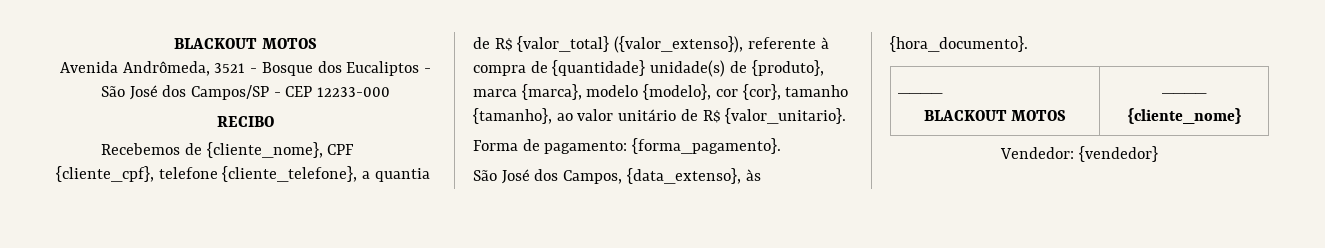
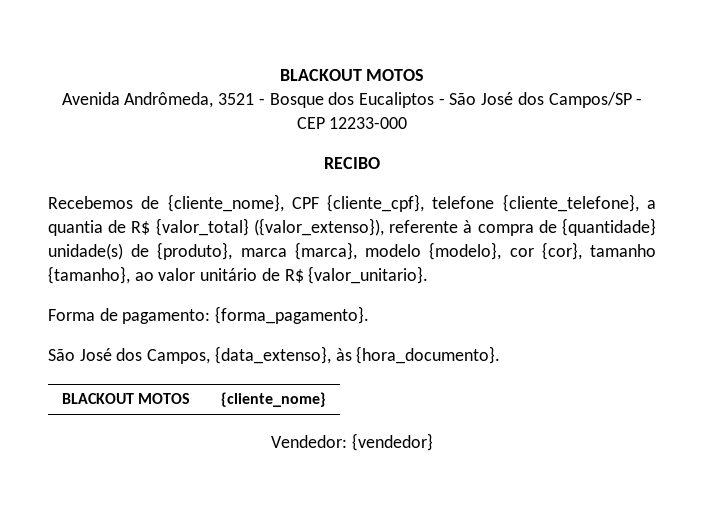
  São José dos Campos, {data_extenso}, às {hora_documento}.
- ____
- BLACKOUT MOTOS | ____
- {cliente_nome}
+ BLACKOUT MOTOS | {cliente_nome}

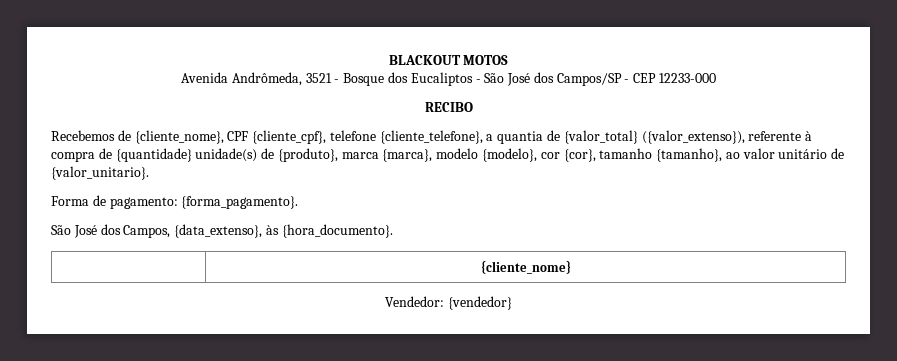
- Recebemos de {cliente_nome}, CPF {cliente_cpf}, telefone {cliente_telefone}, a quantia de R$ {valor_total} ({valor_extenso}), referente à compra de {quantidade} unidade(s) de {produto}, marca {marca}, modelo {modelo}, cor {cor}, tamanho {tamanho}, ao valor unitário de R$ {valor_unitario}.
+ Recebemos de {cliente_nome}, CPF {cliente_cpf}, telefone {cliente_telefone}, a quantia de {valor_total} ({valor_extenso}), referente à compra de {quantidade} unidade(s) de {produto}, marca {marca}, modelo {modelo}, cor {cor}, tamanho {tamanho}, ao valor unitário de {valor_unitario}.
- BLACKOUT MOTOS | {cliente_nome}
+ | {cliente_nome}

